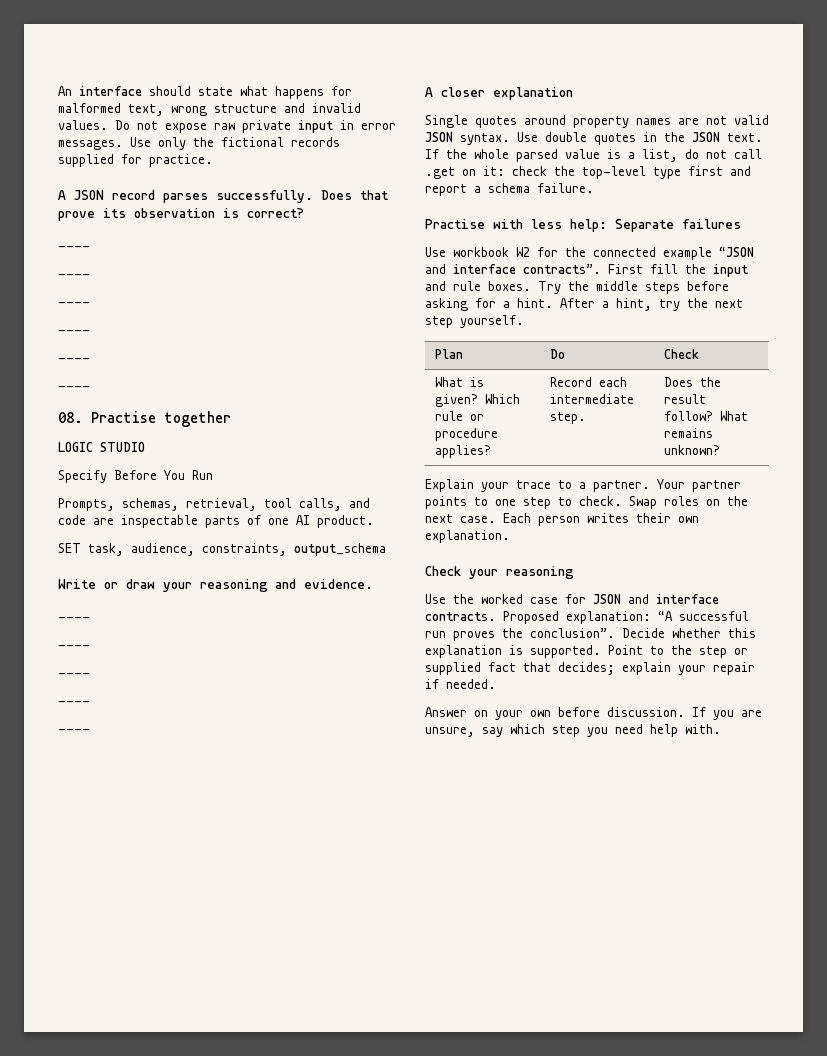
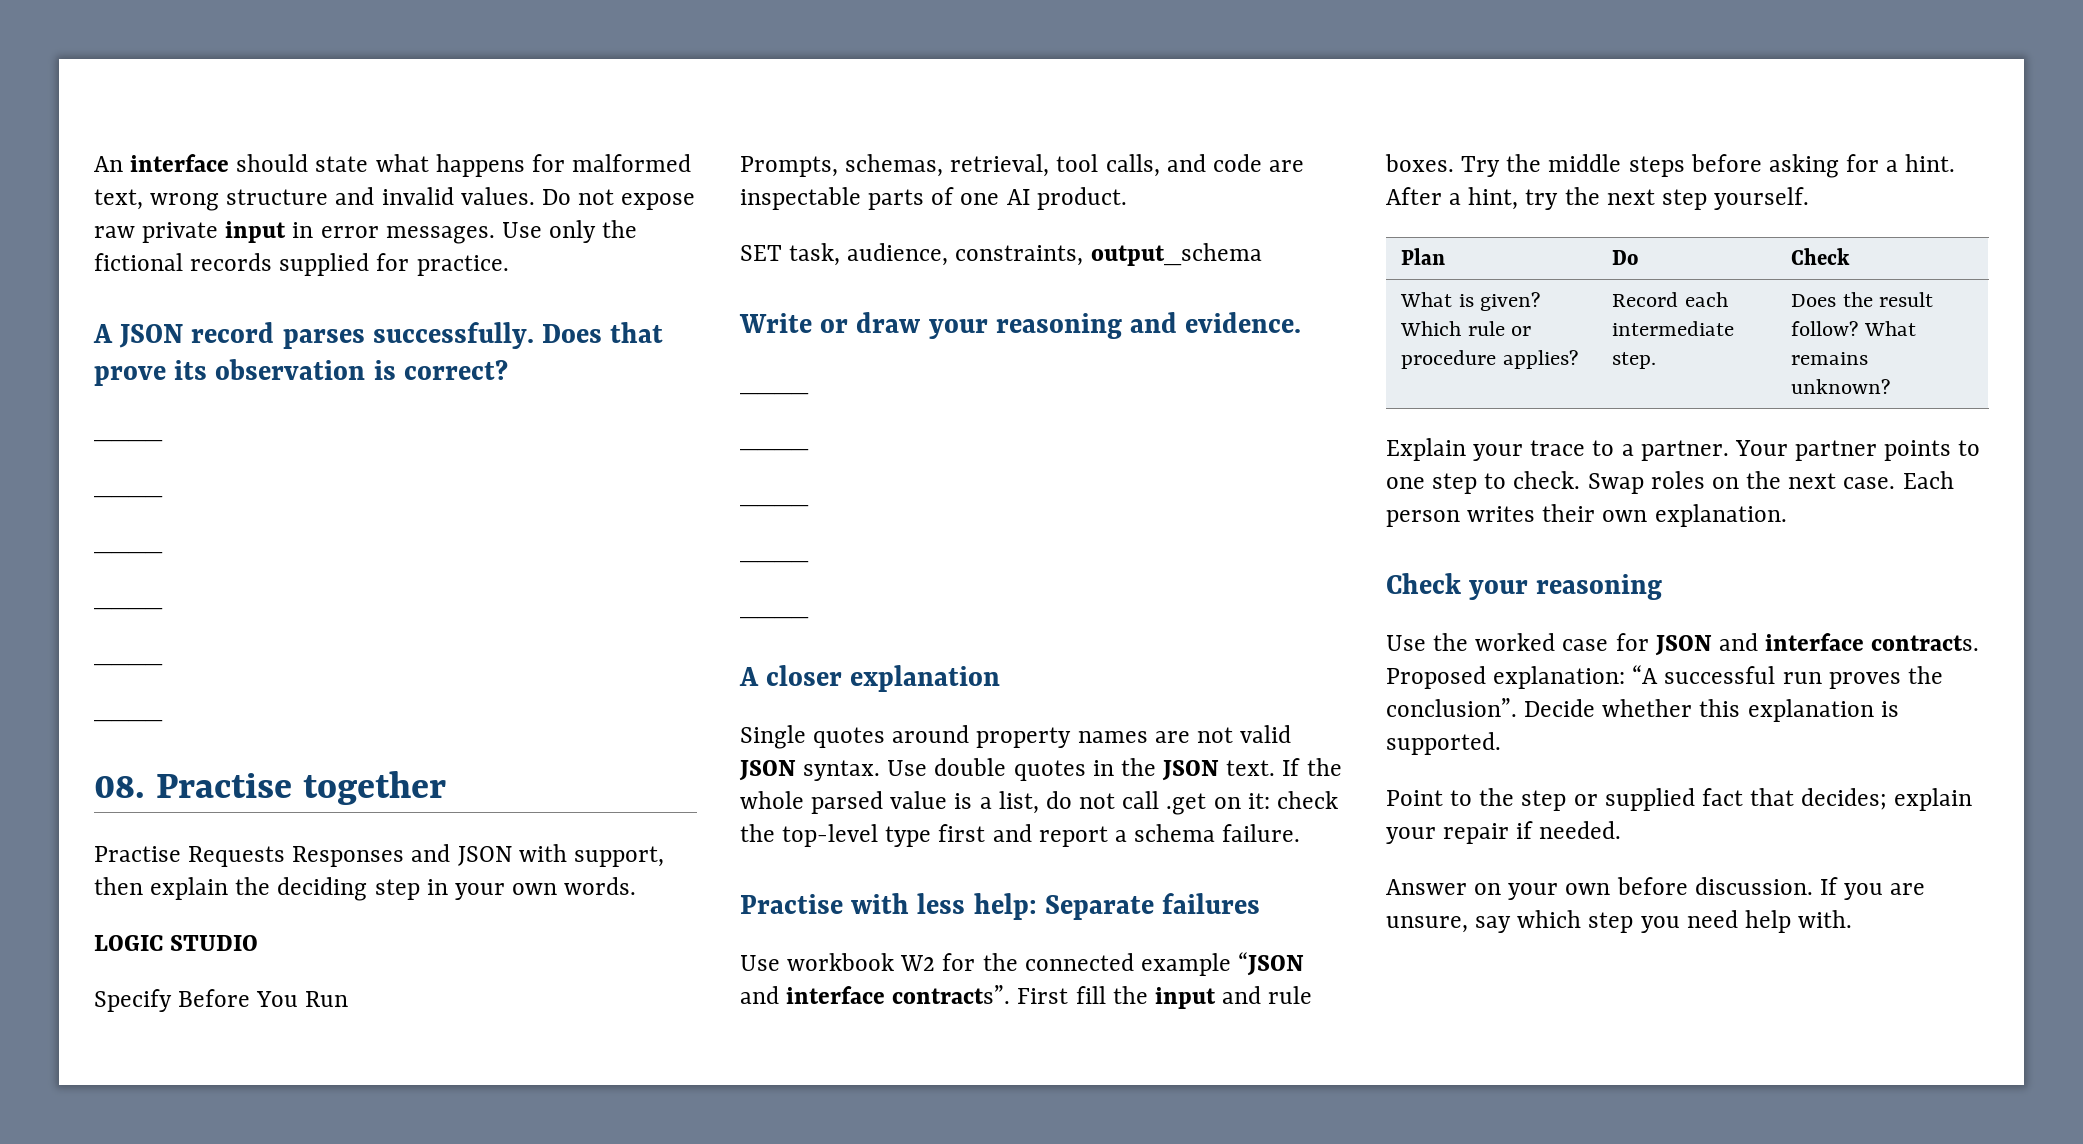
+ Practise Requests Responses and JSON with support, then explain the deciding step in your own words.
- Decide whether this explanation is supported. Point to the step or supplied fact that decides; explain your repair if needed.
+ Decide whether this explanation is supported.
+ Point to the step or supplied fact that decides; explain your repair if needed.

